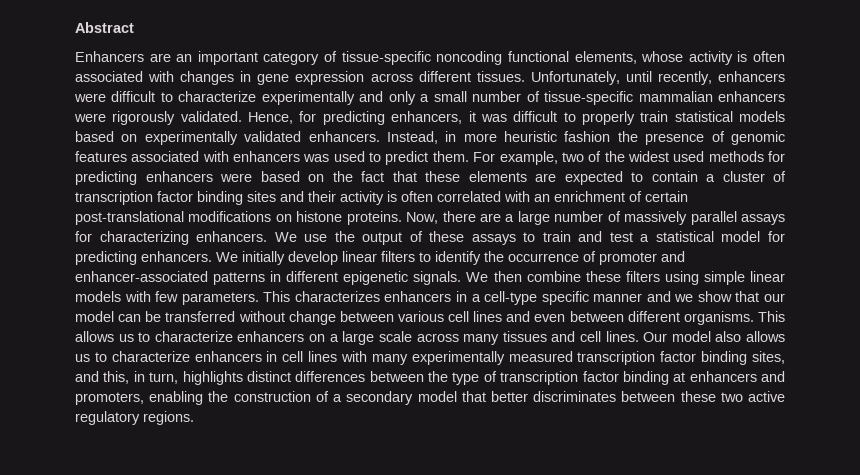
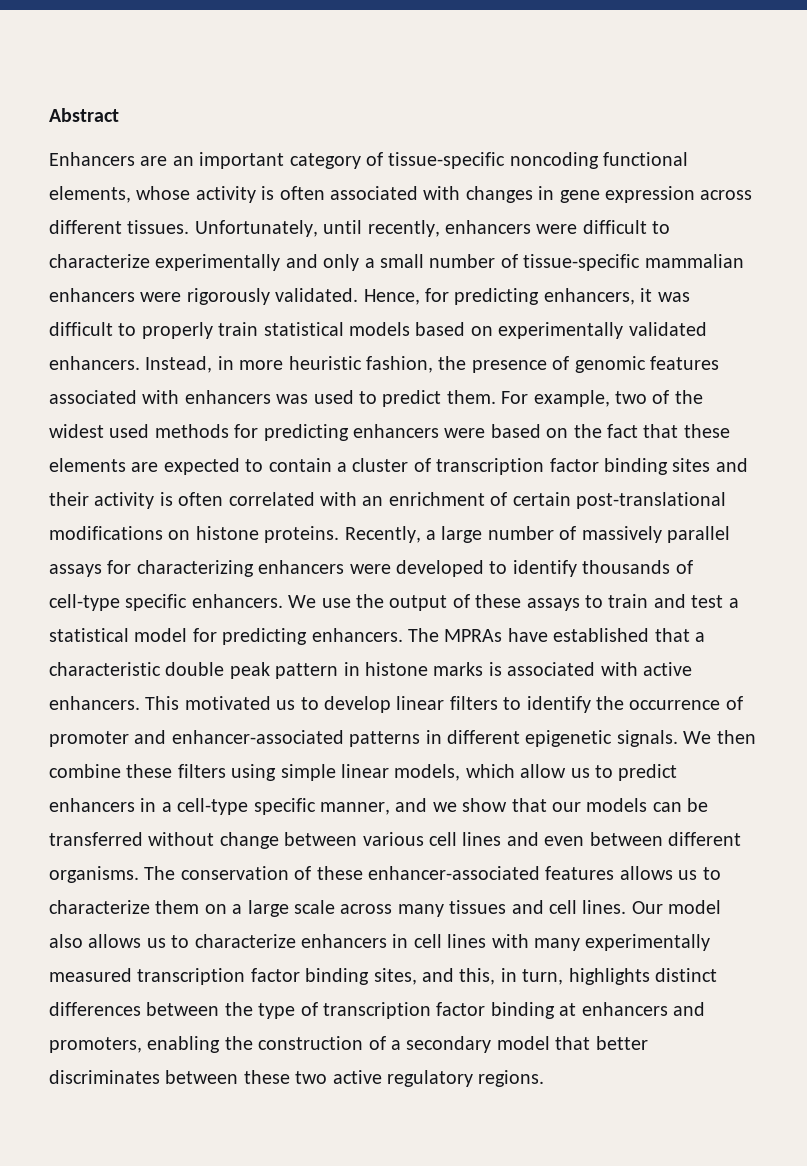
- Instead, in more heuristic fashion the presence of genomic features associated with enhancers was used to predict them.
+ Instead, in more heuristic fashion, the presence of genomic features associated with enhancers was used to predict them.
- Now, there are a large number of massively parallel assays for characterizing enhancers.
+ Recently, a large number of massively parallel assays for characterizing enhancers were developed to identify thousands of cell-type specific enhancers.
- We initially develop linear filters to identify the occurrence of promoter and enhancer-associated patterns in different epigenetic signals.
+ The MPRAs have established that a characteristic double peak pattern in histone marks is associated with active enhancers. This motivated us to develop linear filters to identify the occurrence of promoter and enhancer-associated patterns in different epigenetic signals.
- We then combine these filters using simple linear models with few parameters. This characterizes enhancers in a cell-type specific manner and we show that our model can be transferred without change between various cell lines and even between different organisms.
+ We then combine these filters using simple linear models, which allow us to predict enhancers in a cell-type specific manner, and we show that our models can be transferred without change between various cell lines and even between different organisms.
- This allows us to characterize enhancers on a large scale across many tissues and cell lines.
+ The conservation of these enhancer-associated features allows us to characterize them on a large scale across many tissues and cell lines.

